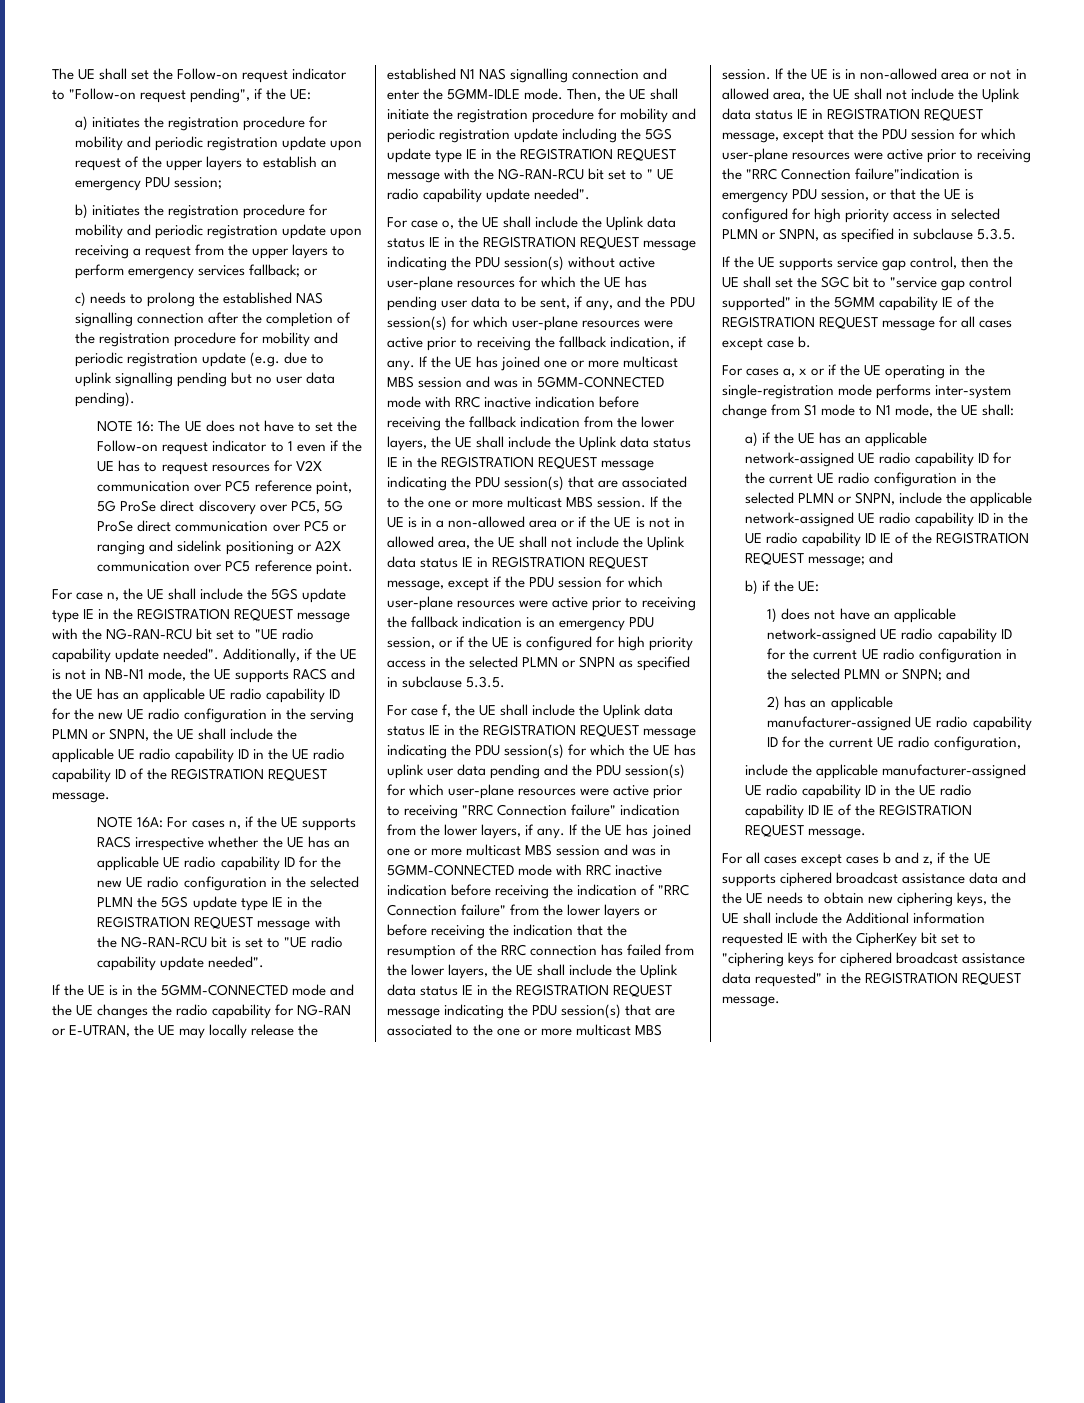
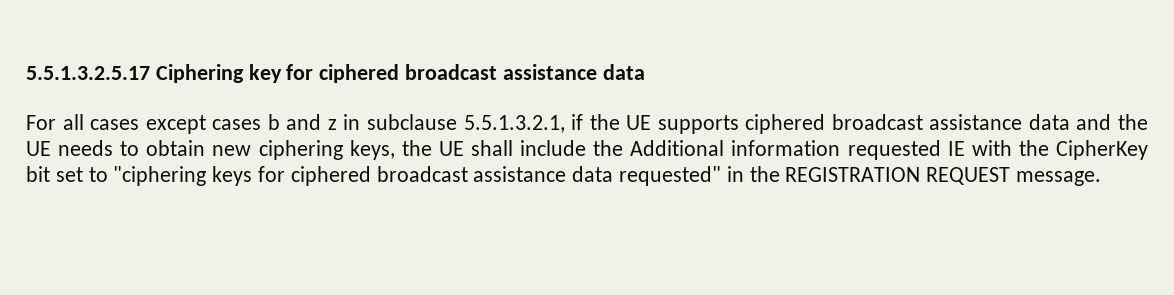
- The UE shall set the Follow-on request indicator to "Follow-on request pending", if the UE:
- a) initiates the registration procedure for mobility and periodic registration update upon request of the upper layers to establish an emergency PDU session;
- b) initiates the registration procedure for mobility and periodic registration update upon receiving a request from the upper layers to perform emergency services fallback; or
- c) needs to prolong the established NAS signalling connection after the completion of the registration procedure for mobility and periodic registration update (e.g. due to uplink signalling pending but no user data pending).
- NOTE 16: The UE does not have to set the Follow-on request indicator to 1 even if the UE has to request resources for V2X communication over PC5 reference point, 5G ProSe direct discovery over PC5, 5G ProSe direct communication over PC5 or ranging and sidelink positioning or A2X communication over PC5 reference point.
- For case n, the UE shall include the 5GS update type IE in the REGISTRATION REQUEST message with the NG-RAN-RCU bit set to "UE radio capability update needed". Additionally, if the UE is not in NB-N1 mode, the UE supports RACS and the UE has an applicable UE radio capability ID for the new UE radio configuration in the serving PLMN or SNPN, the UE shall include the applicable UE radio capability ID in the UE radio capability ID of the REGISTRATION REQUEST message.
- NOTE 16A: For cases n, if the UE supports RACS irrespective whether the UE has an applicable UE radio capability ID for the new UE radio configuration in the selected PLMN the 5GS update type IE in the REGISTRATION REQUEST message with the NG-RAN-RCU bit is set to "UE radio capability update needed".
- If the UE is in the 5GMM-CONNECTED mode and the UE changes the radio capability for NG-RAN or E-UTRAN, the UE may locally release the established N1 NAS signalling connection and enter the 5GMM-IDLE mode. Then, the UE shall initiate the registration procedure for mobility and periodic registration update including the 5GS update type IE in the REGISTRATION REQUEST message with the NG-RAN-RCU bit set to " UE radio capability update needed".
- For case o, the UE shall include the Uplink data status IE in the REGISTRATION REQUEST message indicating the PDU session(s) without active user-plane resources for which the UE has pending user data to be sent, if any, and the PDU session(s) for which user-plane resources were active prior to receiving the fallback indication, if any. If the UE has joined one or more multicast MBS session and was in 5GMM-CONNECTED mode with RRC inactive indication before receiving the fallback indication from the lower layers, the UE shall include the Uplink data status IE in the REGISTRATION REQUEST message indicating the PDU session(s) that are associated to the one or more multicast MBS session. If the UE is in a non-allowed area or if the UE is not in allowed area, the UE shall not include the Uplink data status IE in REGISTRATION REQUEST message, except if the PDU session for which user-plane resources were active prior to receiving the fallback indication is an emergency PDU session, or if the UE is configured for high priority access in the selected PLMN or SNPN as specified in subclause 5.3.5.
- For case f, the UE shall include the Uplink data status IE in the REGISTRATION REQUEST message indicating the PDU session(s) for which the UE has uplink user data pending and the PDU session(s) for which user-plane resources were active prior to receiving "RRC Connection failure" indication from the lower layers, if any. If the UE has joined one or more multicast MBS session and was in 5GMM-CONNECTED mode with RRC inactive indication before receiving the indication of "RRC Connection failure" from the lower layers or before receiving the indication that the resumption of the RRC connection has failed from the lower layers, the UE shall include the Uplink data status IE in the REGISTRATION REQUEST message indicating the PDU session(s) that are associated to the one or more multicast MBS session. If the UE is in non-allowed area or not in allowed area, the UE shall not include the Uplink data status IE in REGISTRATION REQUEST message, except that the PDU session for which user-plane resources were active prior to receiving the "RRC Connection failure"indication is emergency PDU session, or that the UE is configured for high priority access in selected PLMN or SNPN, as specified in subclause 5.3.5.
- If the UE supports service gap control, then the UE shall set the SGC bit to "service gap control supported" in the 5GMM capability IE of the REGISTRATION REQUEST message for all cases except case b.
- For cases a, x or if the UE operating in the single-registration mode performs inter-system change from S1 mode to N1 mode, the UE shall:
- a) if the UE has an applicable network-assigned UE radio capability ID for the current UE radio configuration in the selected PLMN or SNPN, include the applicable network-assigned UE radio capability ID in the UE radio capability ID IE of the REGISTRATION REQUEST message; and
- b) if the UE:
- 1) does not have an applicable network-assigned UE radio capability ID for the current UE radio configuration in the selected PLMN or SNPN; and
- 2) has an applicable manufacturer-assigned UE radio capability ID for the current UE radio configuration,
- include the applicable manufacturer-assigned UE radio capability ID in the UE radio capability ID IE of the REGISTRATION REQUEST message.
+ 5.5.1.3.2.5.17 Ciphering key for ciphered broadcast assistance data
- For all cases except cases b and z, if the UE supports ciphered broadcast assistance data and the UE needs to obtain new ciphering keys, the UE shall include the Additional information requested IE with the CipherKey bit set to "ciphering keys for ciphered broadcast assistance data requested" in the REGISTRATION REQUEST message.
+ For all cases except cases b and z in subclause 5.5.1.3.2.1, if the UE supports ciphered broadcast assistance data and the UE needs to obtain new ciphering keys, the UE shall include the Additional information requested IE with the CipherKey bit set to "ciphering keys for ciphered broadcast assistance data requested" in the REGISTRATION REQUEST message.

